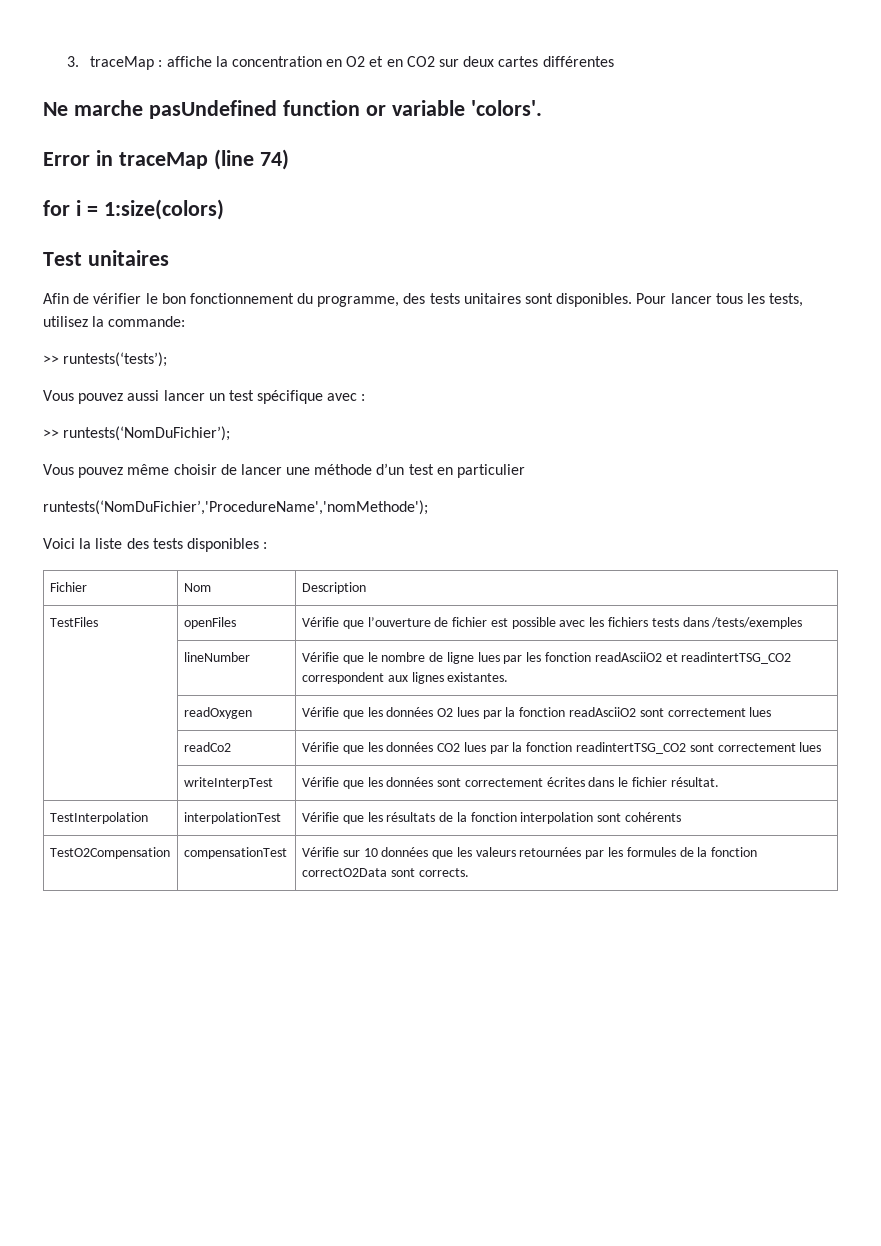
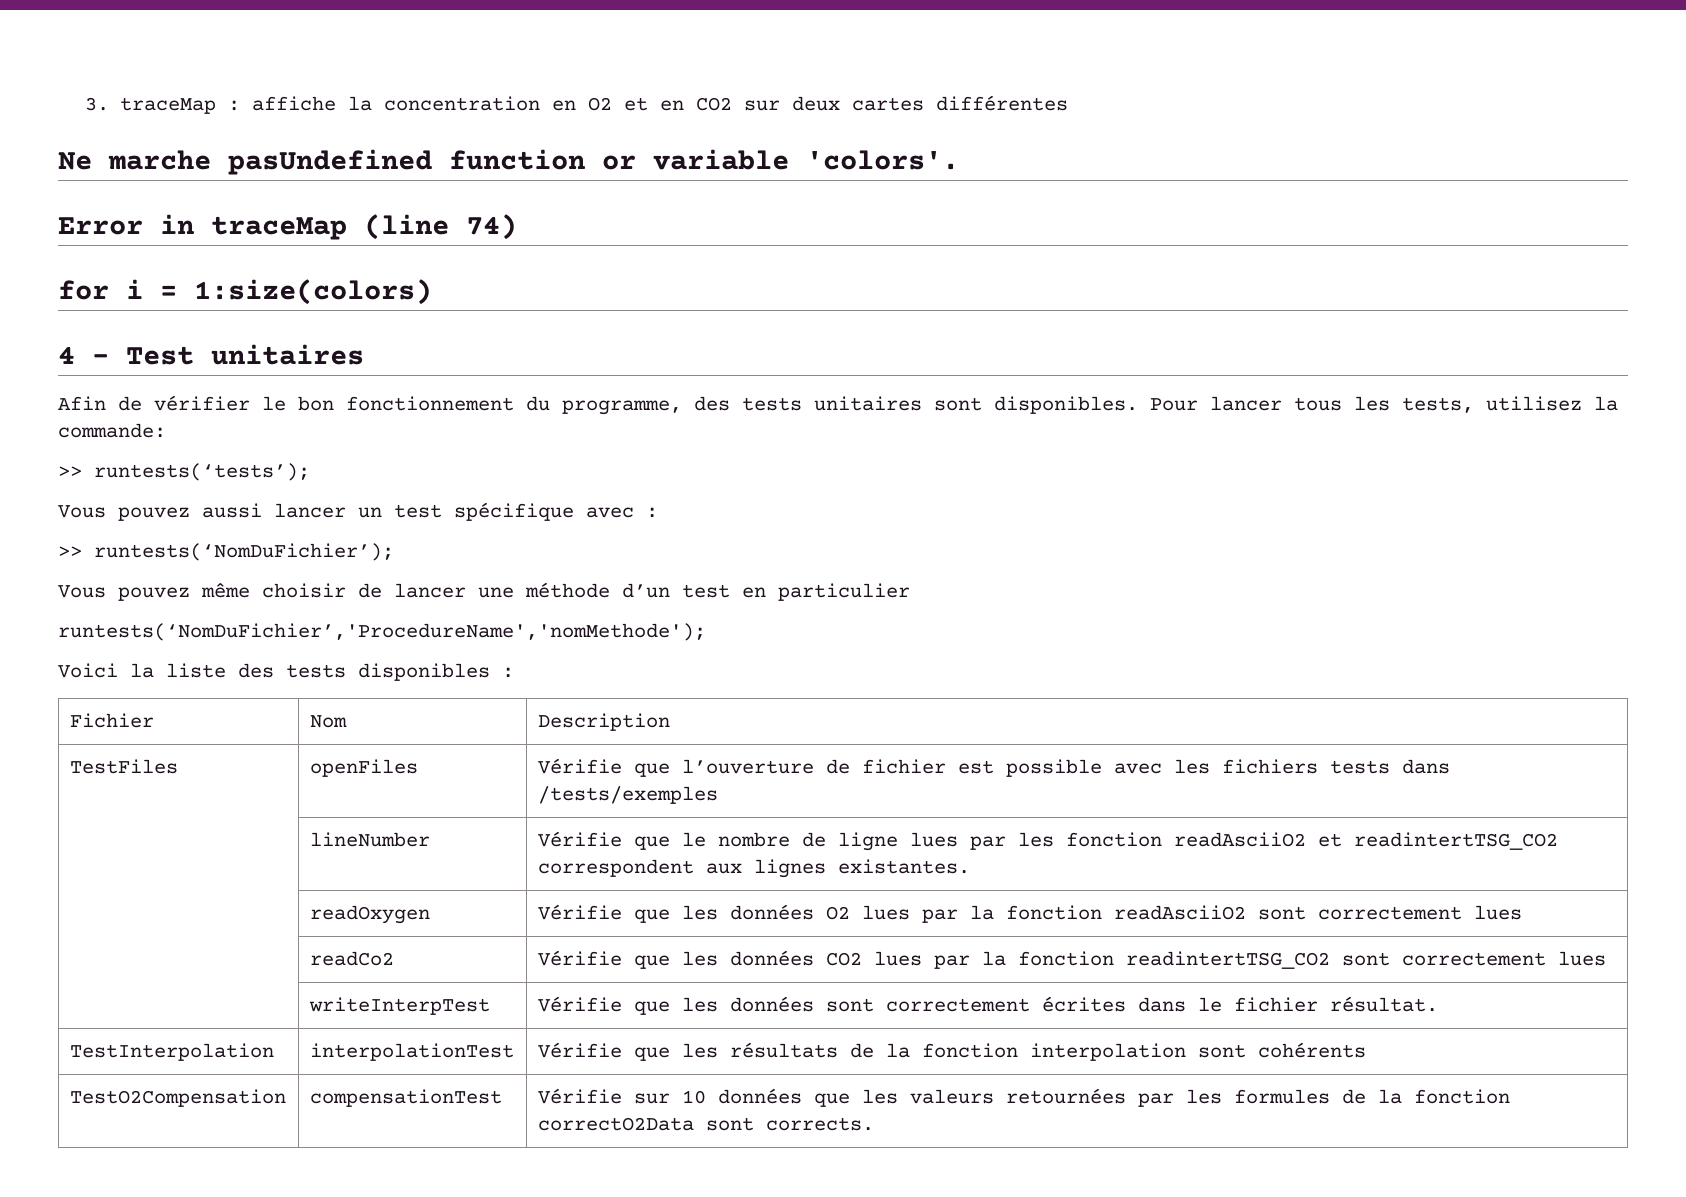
- Test unitaires
+ 4 - Test unitaires

